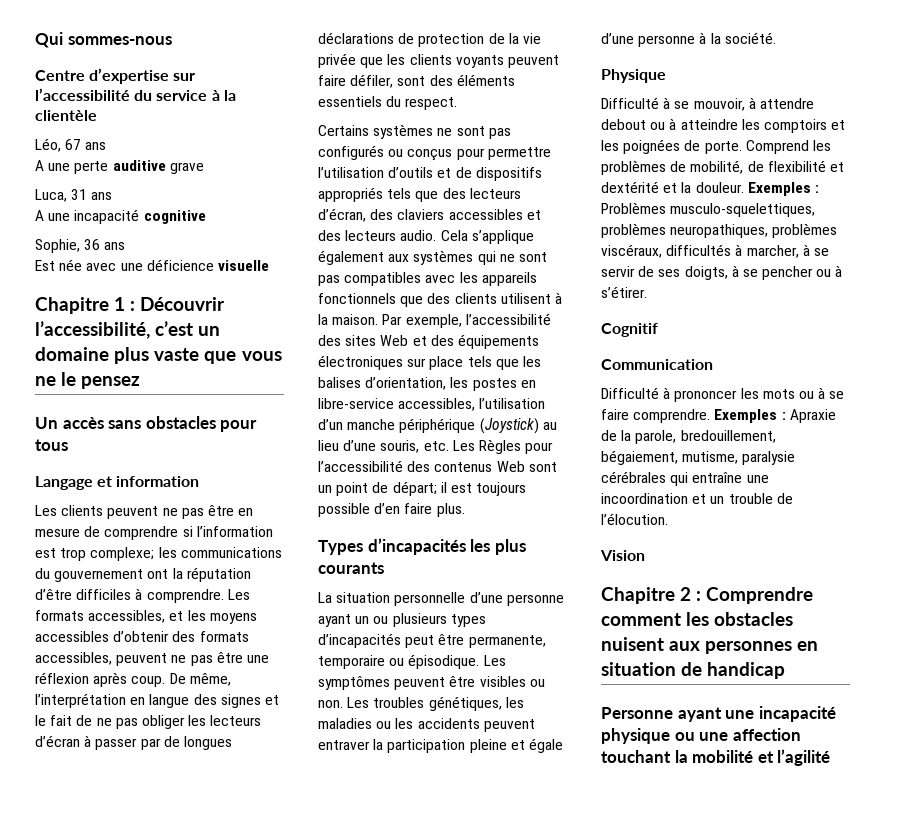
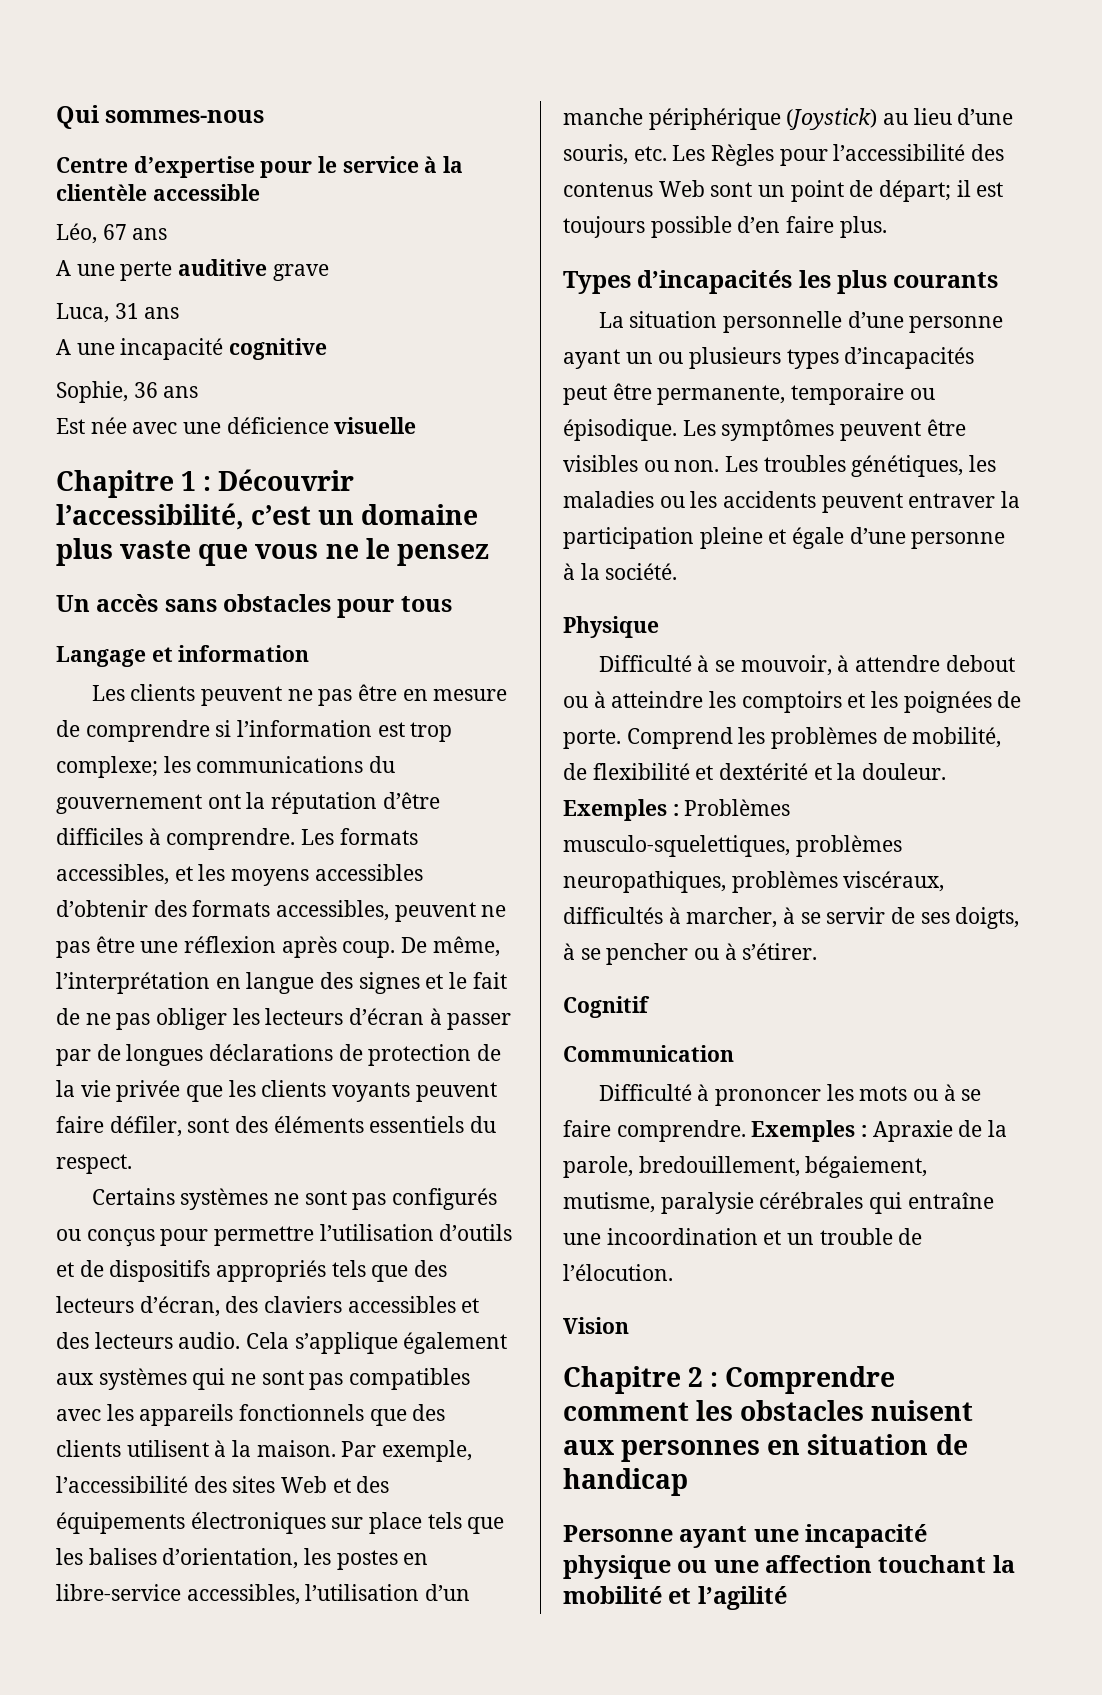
- Centre d’expertise sur l’accessibilité du service à la clientèle
+ Centre d’expertise pour le service à la clientèle accessible

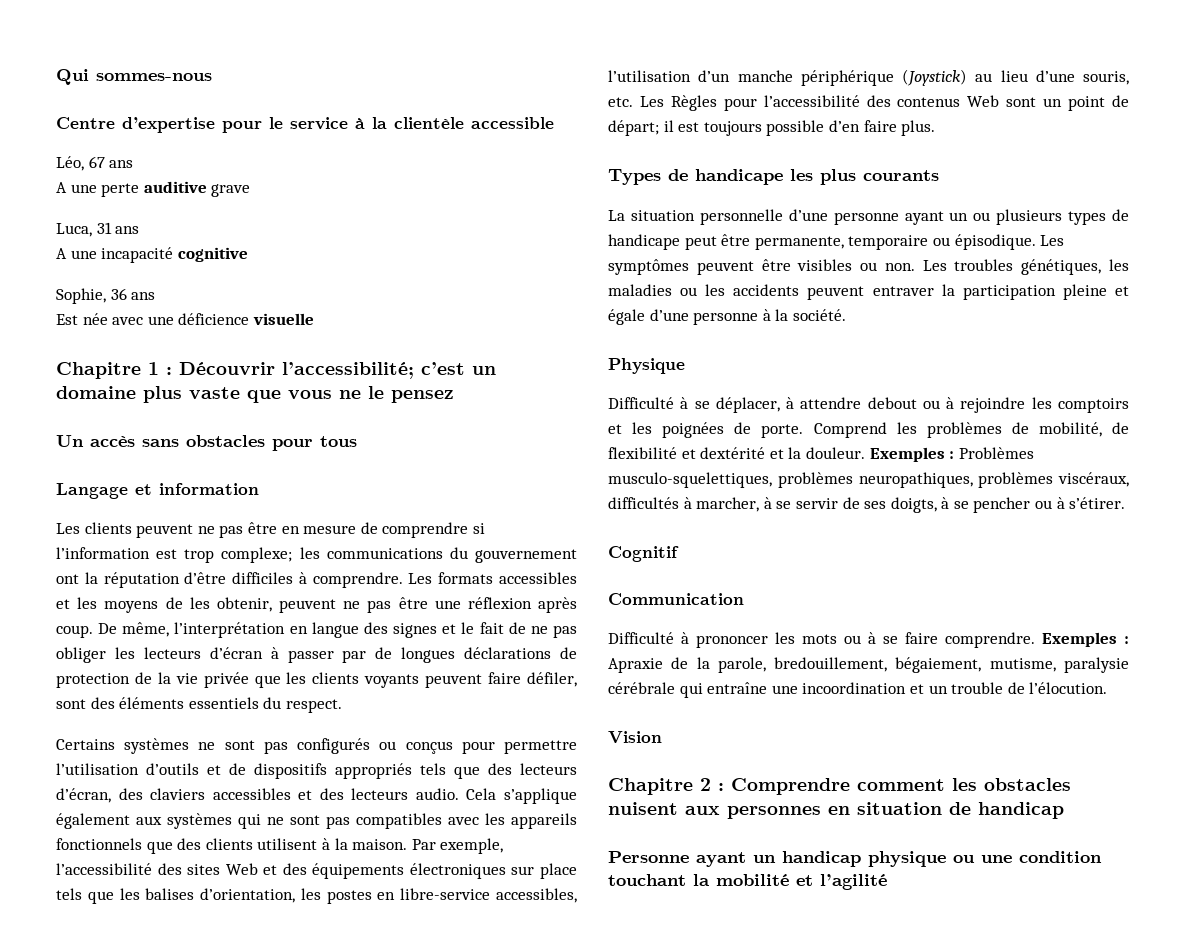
- Chapitre 1 : Découvrir l’accessibilité, c’est un domaine plus vaste que vous ne le pensez
+ Chapitre 1 : Découvrir l’accessibilité; c’est un domaine plus vaste que vous ne le pensez
- Les formats accessibles, et les moyens accessibles d’obtenir des formats accessibles, peuvent ne pas être une réflexion après coup.
+ Les formats accessibles et les moyens de les obtenir, peuvent ne pas être une réflexion après coup.
- Types d’incapacités les plus courants
+ Types de handicape les plus courants
- La situation personnelle d’une personne ayant un ou plusieurs types d’incapacités peut être permanente, temporaire ou épisodique.
+ La situation personnelle d’une personne ayant un ou plusieurs types de handicape peut être permanente, temporaire ou épisodique.
- Difficulté à se mouvoir, à attendre debout ou à atteindre les comptoirs et les poignées de porte.
+ Difficulté à se déplacer, à attendre debout ou à rejoindre les comptoirs et les poignées de porte.
- Exemples : Apraxie de la parole, bredouillement, bégaiement, mutisme, paralysie cérébrales qui entraîne une incoordination et un trouble de l’élocution.
+ Exemples : Apraxie de la parole, bredouillement, bégaiement, mutisme, paralysie cérébrale qui entraîne une incoordination et un trouble de l’élocution.
- Personne ayant une incapacité physique ou une affection touchant la mobilité et l’agilité
+ Personne ayant un handicap physique ou une condition touchant la mobilité et l’agilité

